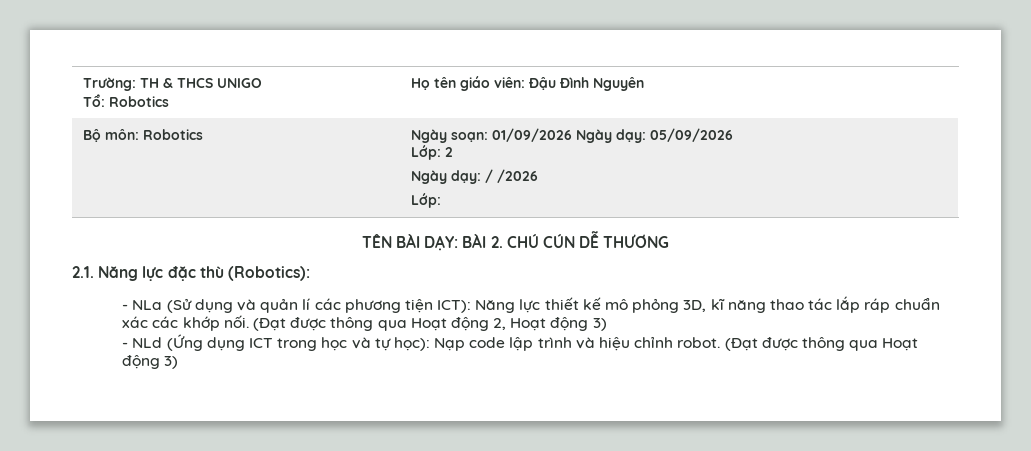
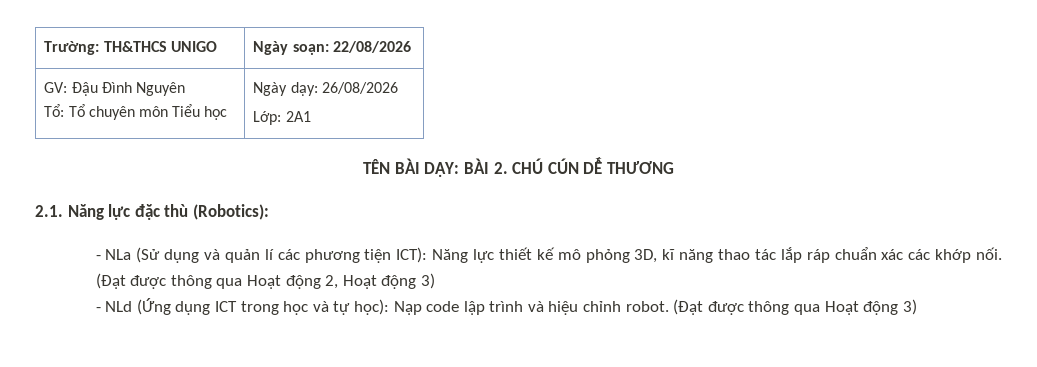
- Trường: TH & THCS UNIGO
- Tổ: Robotics | Họ tên giáo viên: Đậu Đình Nguyên
- Bộ môn: Robotics | Ngày soạn: 01/09/2026 Ngày dạy: 05/09/2026
- Lớp: 2
- Ngày dạy: / /2026
- Lớp:
+ Trường: TH&THCS UNIGO | Ngày soạn: 22/08/2026
+ GV: Đậu Đình Nguyên
+ Tổ: Tổ chuyên môn Tiểu học | Ngày dạy: 26/08/2026
+ Lớp: 2A1

